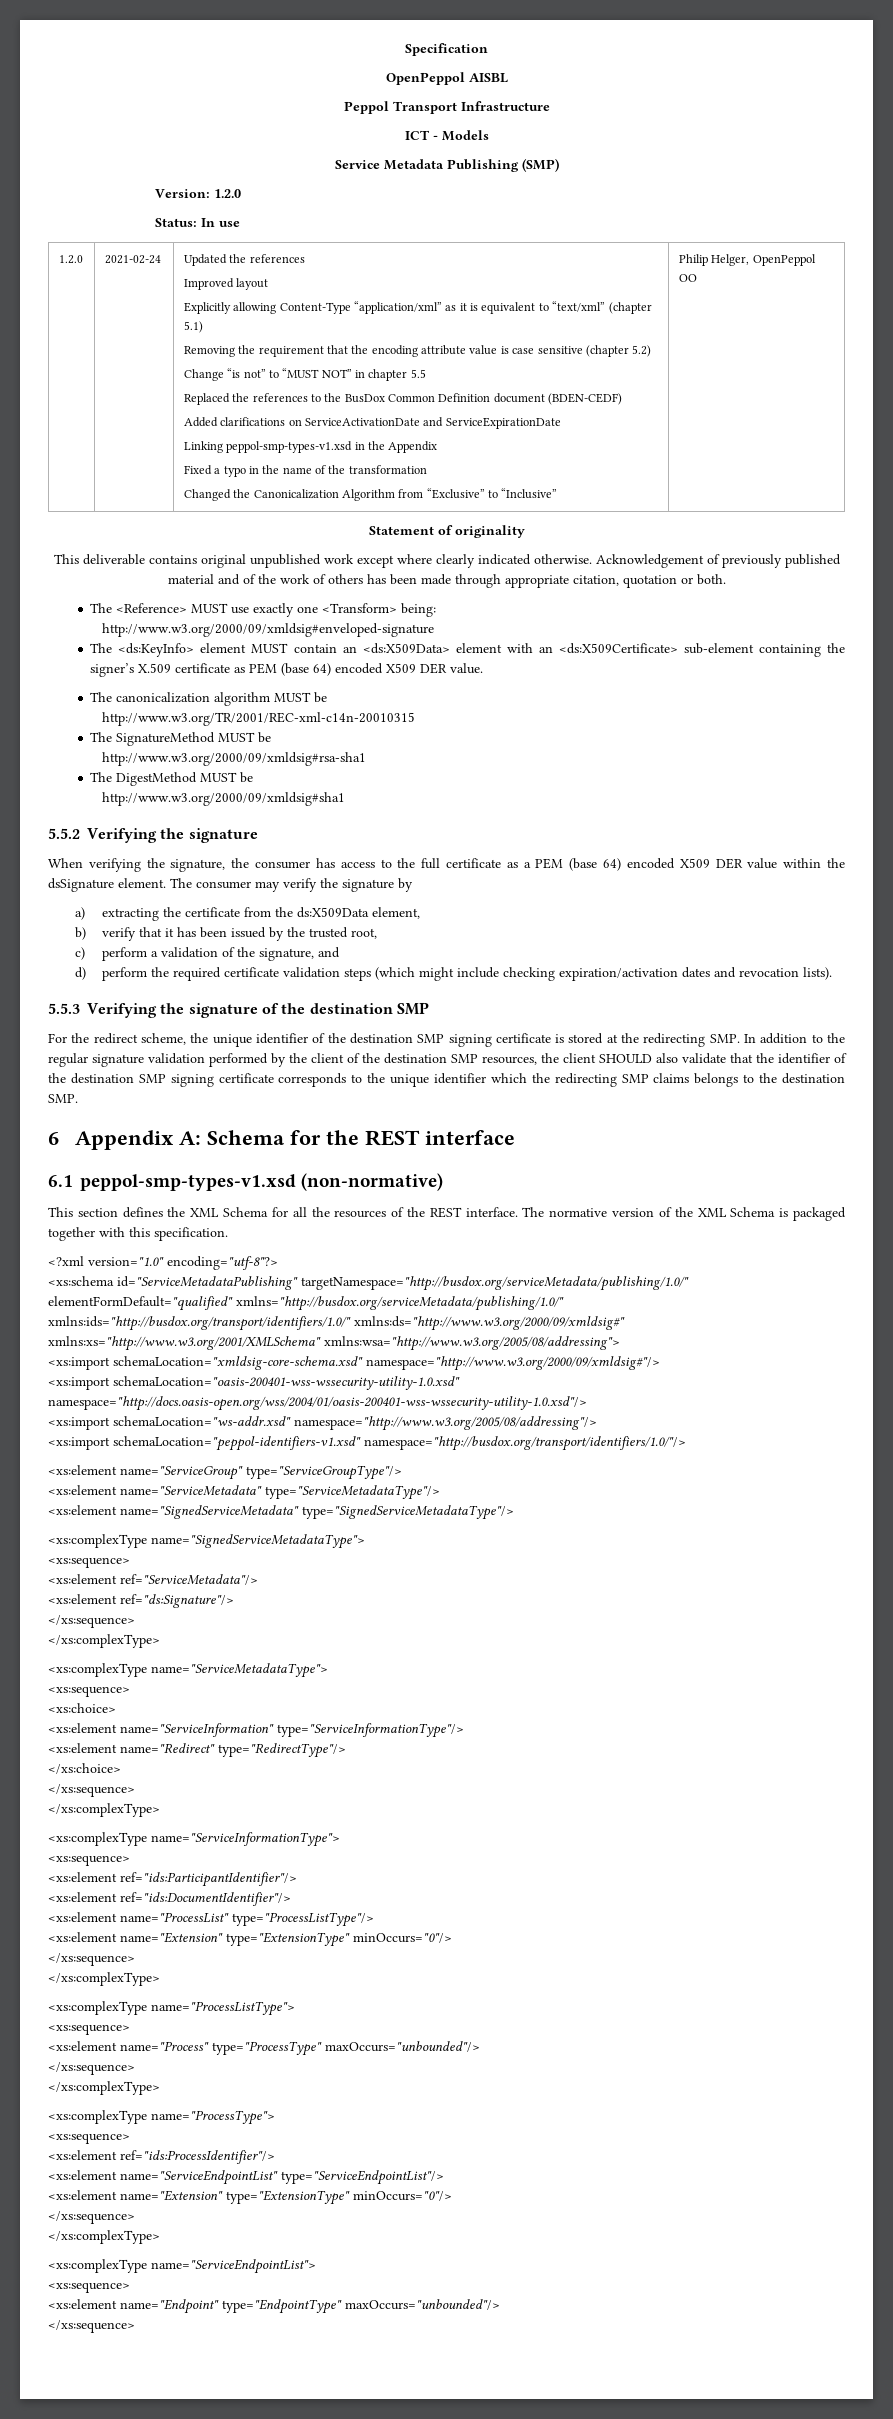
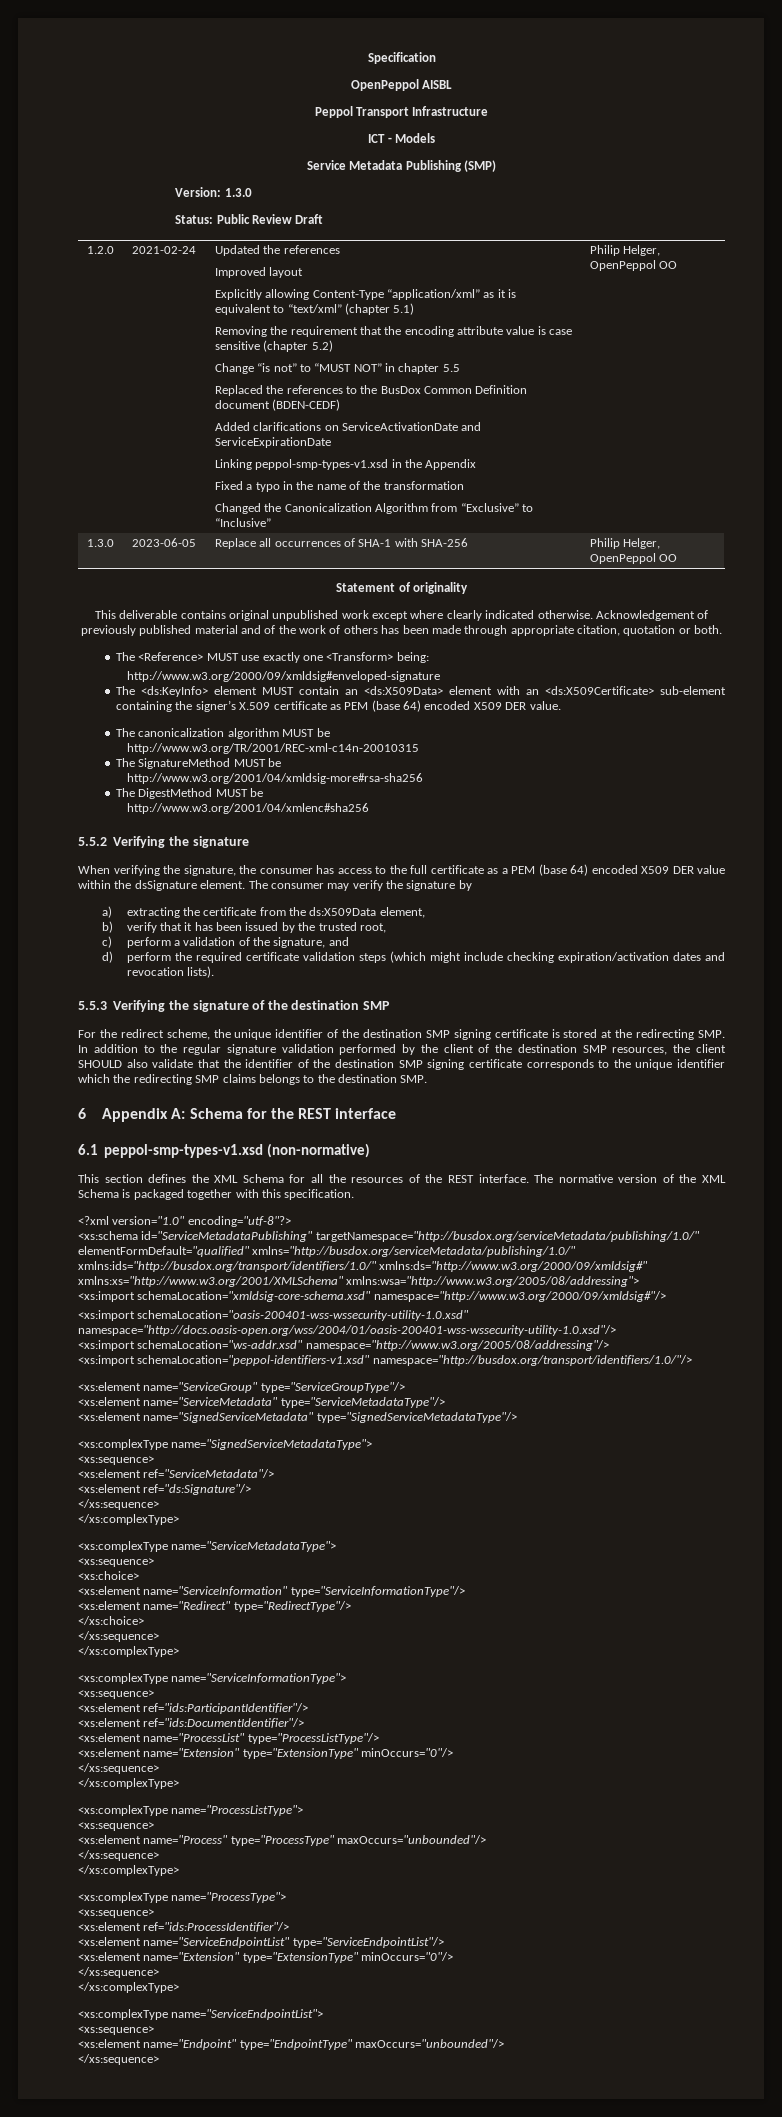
- Version: 1.2.0
+ Version: 1.3.0
- Status: In use
+ Status: Public Review Draft
+ 1.3.0 | 2023-06-05 | Replace all occurrences of SHA-1 with SHA-256 | Philip Helger, OpenPeppol OO
- http://www.w3.org/2000/09/xmldsig#rsa-sha1
+ http://www.w3.org/2001/04/xmldsig-more#rsa-sha256
- http://www.w3.org/2000/09/xmldsig#sha1
+ http://www.w3.org/2001/04/xmlenc#sha256

